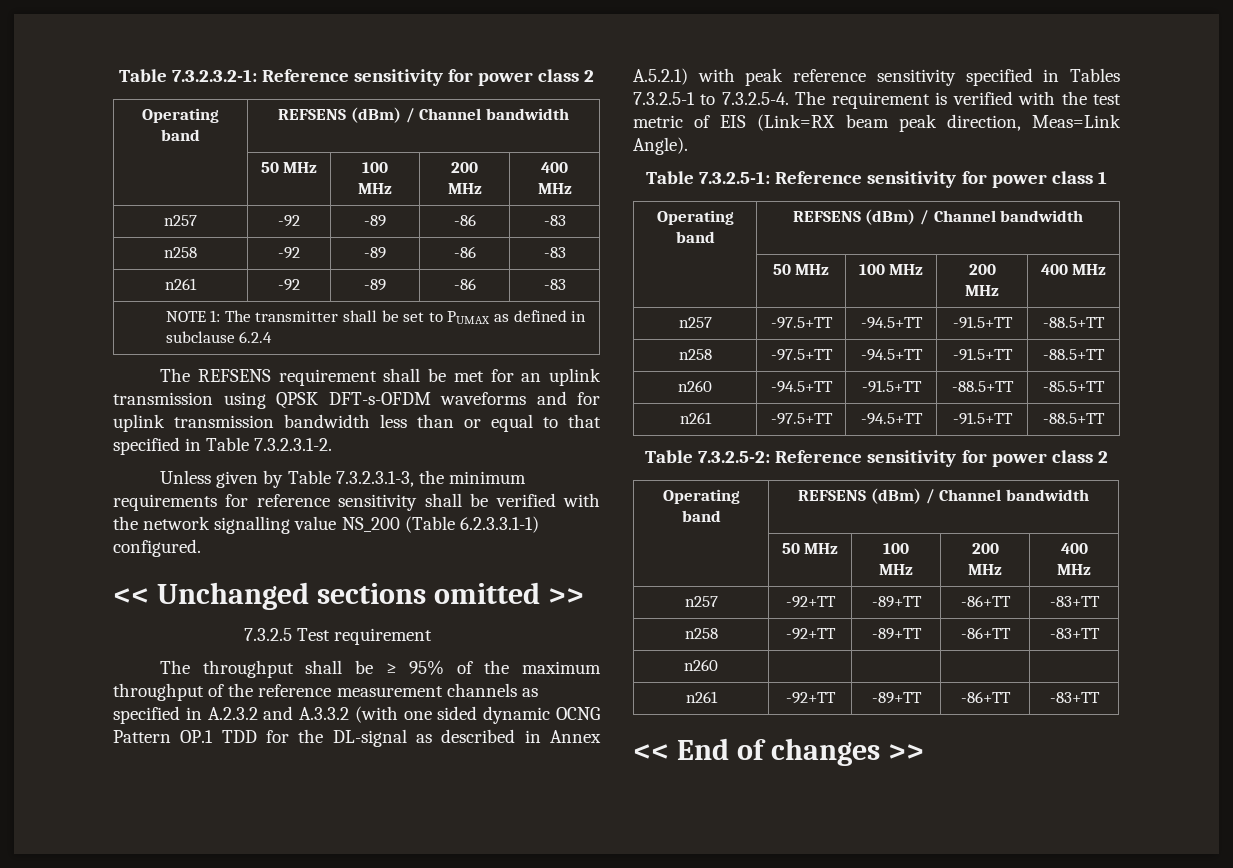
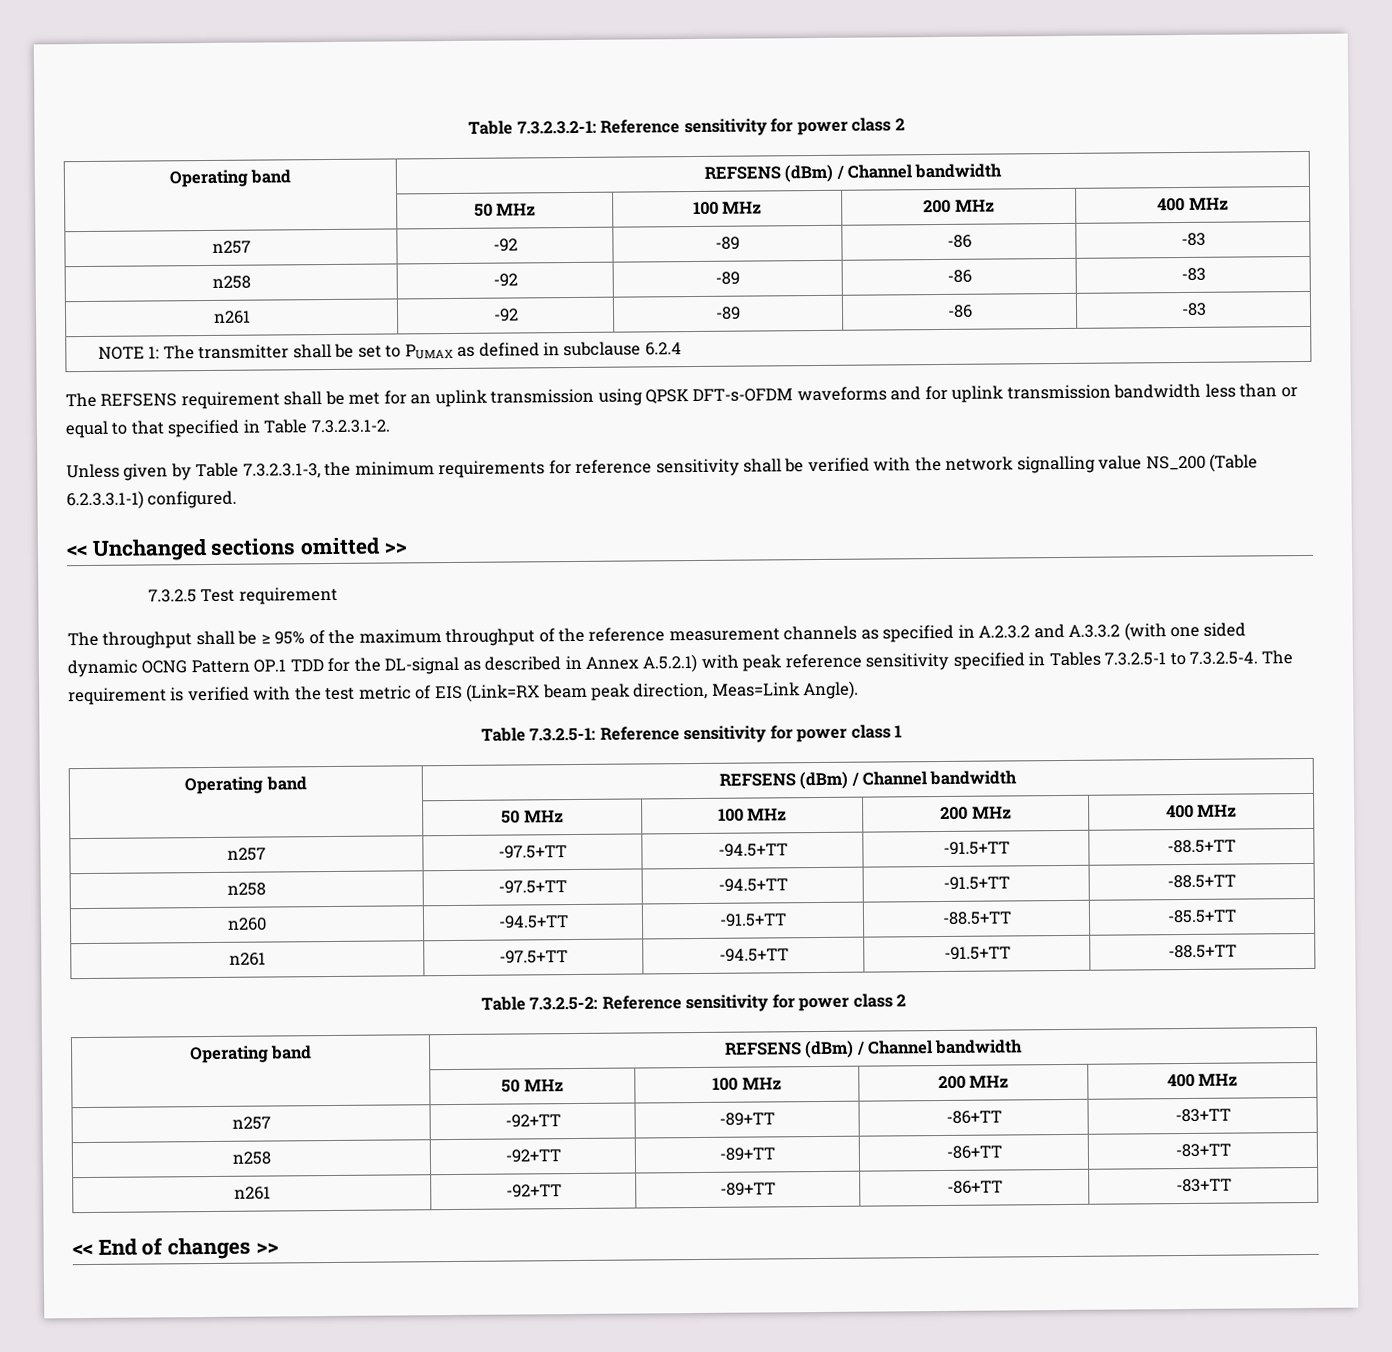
- n260 | | | |

